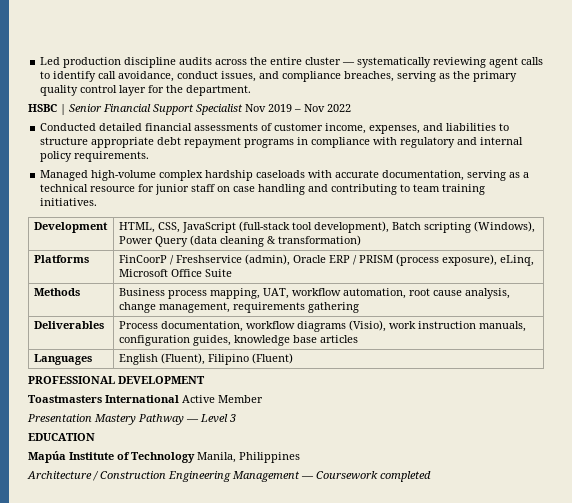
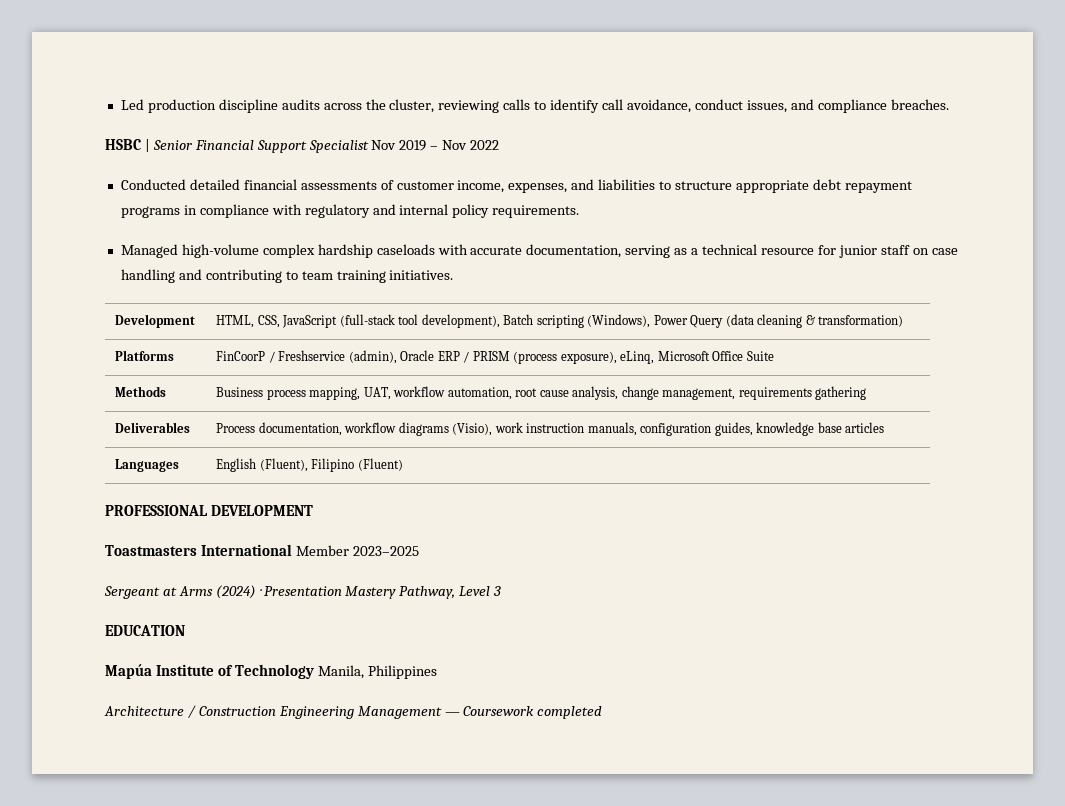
- Led production discipline audits across the entire cluster — systematically reviewing agent calls to identify call avoidance, conduct issues, and compliance breaches, serving as the primary quality control layer for the department.
+ Led production discipline audits across the cluster, reviewing calls to identify call avoidance, conduct issues, and compliance breaches.
- Toastmasters International Active Member
- Presentation Mastery Pathway — Level 3
+ Toastmasters International Member 2023–2025
+ Sergeant at Arms (2024) · Presentation Mastery Pathway, Level 3

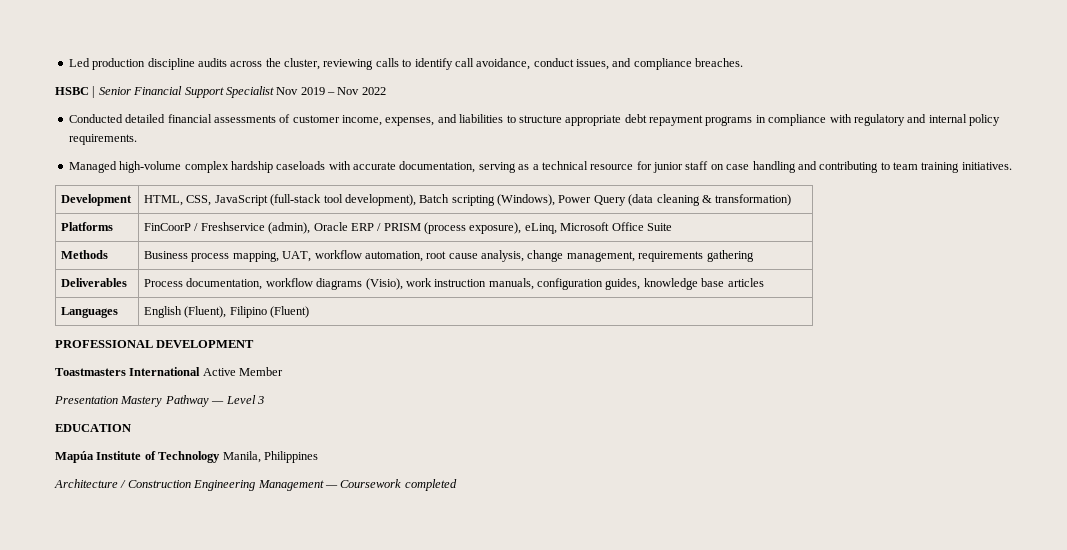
- Toastmasters International Member 2023–2025
- Sergeant at Arms (2024) · Presentation Mastery Pathway, Level 3
+ Toastmasters International Active Member
+ Presentation Mastery Pathway — Level 3

